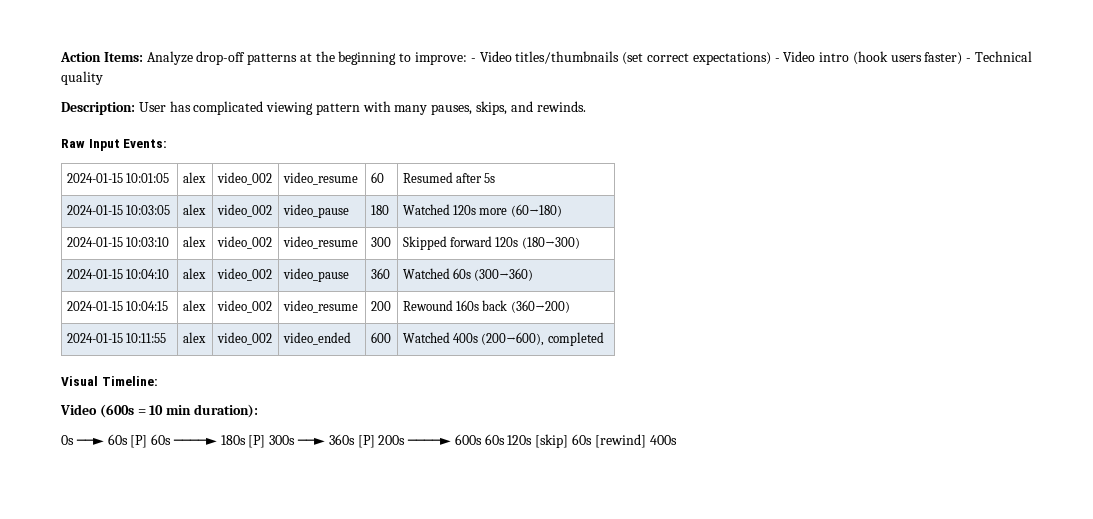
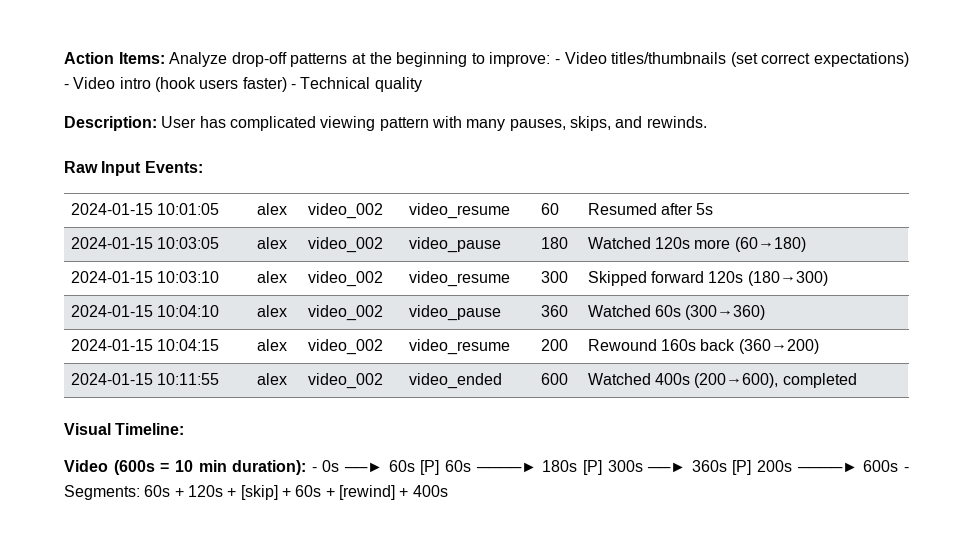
- Video (600s = 10 min duration):
- 0s ──► 60s [P] 60s ────► 180s [P] 300s ──► 360s [P] 200s ────► 600s 60s 120s [skip] 60s [rewind] 400s
+ Video (600s = 10 min duration): - 0s ──► 60s [P] 60s ────► 180s [P] 300s ──► 360s [P] 200s ────► 600s - Segments: 60s + 120s + [skip] + 60s + [rewind] + 400s

